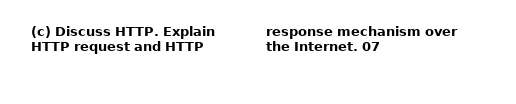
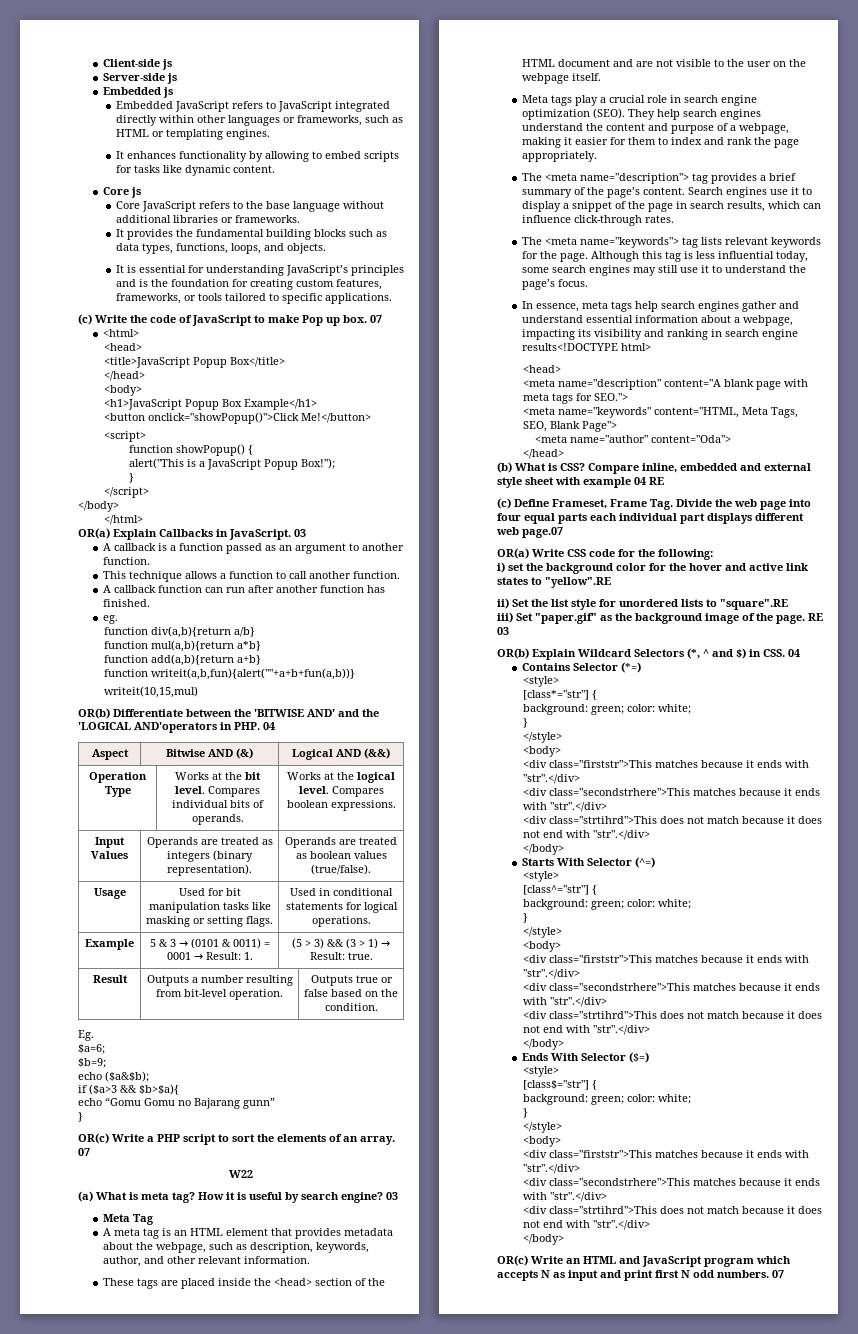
- (c) Discuss HTTP. Explain HTTP request and HTTP response mechanism over the Internet.
+ Client-side js
+ Server-side js
+ Embedded js
+ Embedded JavaScript refers to JavaScript integrated directly within other languages or frameworks, such as HTML or templating engines.
+ It enhances functionality by allowing to embed scripts for tasks like dynamic content.
+ Core js
+ Core JavaScript refers to the base language without additional libraries or frameworks.
+ It provides the fundamental building blocks such as data types, functions, loops, and objects.
+ It is essential for understanding JavaScript’s principles and is the foundation for creating custom features, frameworks, or tools tailored to specific applications.
+ (c) Write the code of JavaScript to make Pop up box. 07
+ <html>
+ <head>
+ <title>JavaScript Popup Box</title>
+ </head>
+ <body>
+ <h1>JavaScript Popup Box Example</h1>
+ <button onclick="showPopup()">Click Me!</button>
+ <script>
+ function showPopup() {
+ alert("This is a JavaScript Popup Box!");
+ }
+ </script>
+ </body>
+ </html>
+ OR(a) Explain Callbacks in JavaScript. 03
+ A callback is a function passed as an argument to another function.
+ This technique allows a function to call another function.
+ A callback function can run after another function has finished.
+ eg.
+ function div(a,b){return a/b}
+ function mul(a,b){return a*b}
+ function add(a,b){return a+b}
+ function writeit(a,b,fun){alert(""+a+b+fun(a,b))}
+ writeit(10,15,mul)
+ OR(b) Differentiate between the 'BITWISE AND' and the 'LOGICAL AND'operators in PHP. 04
+ Aspect | Bitwise AND (&) | Logical AND (&&)
+ Operation Type | Works at the bit level. Compares individual bits of operands. | Works at the logical level. Compares boolean expressions.
+ Input Values | Operands are treated as integers (binary representation). | Operands are treated as boolean values (true/false).
+ Usage | Used for bit manipulation tasks like masking or setting flags. | Used in conditional statements for logical operations.
+ Example | 5 & 3 → (0101 & 0011) = 0001 → Result: 1. | (5 > 3) && (3 > 1) → Result: true.
+ Result | Outputs a number resulting from bit-level operation. | Outputs true or false based on the condition.
+ Eg.
+ $a=6;
+ $b=9;
+ echo ($a&$b);
+ if ($a>3 && $b>$a){
+ echo “Gomu Gomu no Bajarang gunn”
+ }
+ OR(c) Write a PHP script to sort the elements of an array. 07
+ W22
+ (a) What is meta tag? How it is useful by search engine? 03
+ Meta Tag
+ A meta tag is an HTML element that provides metadata about the webpage, such as description, keywords, author, and other relevant information.
+ These tags are placed inside the <head> section of the HTML document and are not visible to the user on the webpage itself.
+ Meta tags play a crucial role in search engine optimization (SEO). They help search engines understand the content and purpose of a webpage, making it easier for them to index and rank the page appropriately.
+ The <meta name="description"> tag provides a brief summary of the page’s content. Search engines use it to display a snippet of the page in search results, which can influence click-through rates.
+ The <meta name="keywords"> tag lists relevant keywords for the page. Although this tag is less influential today, some search engines may still use it to understand the page’s focus.
+ In essence, meta tags help search engines gather and understand essential information about a webpage, impacting its visibility and ranking in search engine results<!DOCTYPE html>
+ <head>
+ <meta name="description" content="A blank page with meta tags for SEO.">
+ <meta name="keywords" content="HTML, Meta Tags, SEO, Blank Page">
+ <meta name="author" content="Oda">
+ </head>
+ (b) What is CSS? Compare inline, embedded and external style sheet with example 04 RE
+ (c) Define Frameset, Frame Tag. Divide the web page into four equal parts each individual part displays different web page.07
+ OR(a) Write CSS code for the following:
+ i) set the background color for the hover and active link states to "yellow".RE
+ ii) Set the list style for unordered lists to "square".RE
+ iii) Set "paper.gif" as the background image of the page. RE 03
+ OR(b) Explain Wildcard Selectors (*, ^ and $) in CSS. 04
+ Contains Selector (*=)
+ <style>
+ [class*="str"] {
+ background: green; color: white;
+ }
+ </style>
+ <body>
+ <div class="firststr">This matches because it ends with "str".</div>
+ <div class="secondstrhere">This matches because it ends with "str".</div>
+ <div class="strtihrd">This does not match because it does not end with "str".</div>
+ </body>
+ Starts With Selector (^=)
+ <style>
+ [class^="str"] {
+ background: green; color: white;
+ }
+ </style>
+ <body>
+ <div class="firststr">This matches because it ends with "str".</div>
+ <div class="secondstrhere">This matches because it ends with "str".</div>
+ <div class="strtihrd">This does not match because it does not end with "str".</div>
+ </body>
+ Ends With Selector ($=)
+ <style>
+ [class$="str"] {
+ background: green; color: white;
+ }
+ </style>
+ <body>
+ <div class="firststr">This matches because it ends with "str".</div>
+ <div class="secondstrhere">This matches because it ends with "str".</div>
+ <div class="strtihrd">This does not match because it does not end with "str".</div>
+ </body>
+ OR(c) Write an HTML and JavaScript program which accepts N as input and print first N odd numbers.

